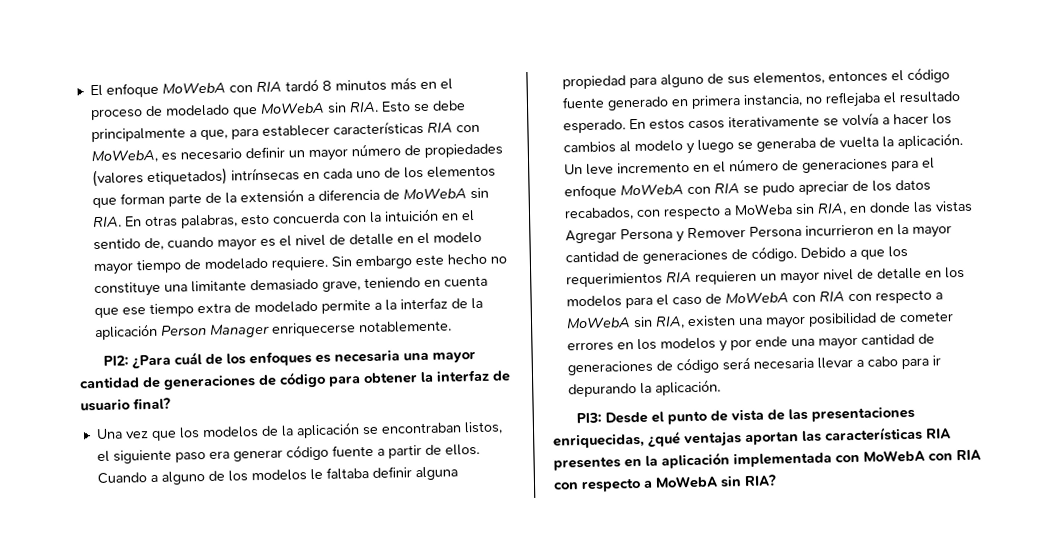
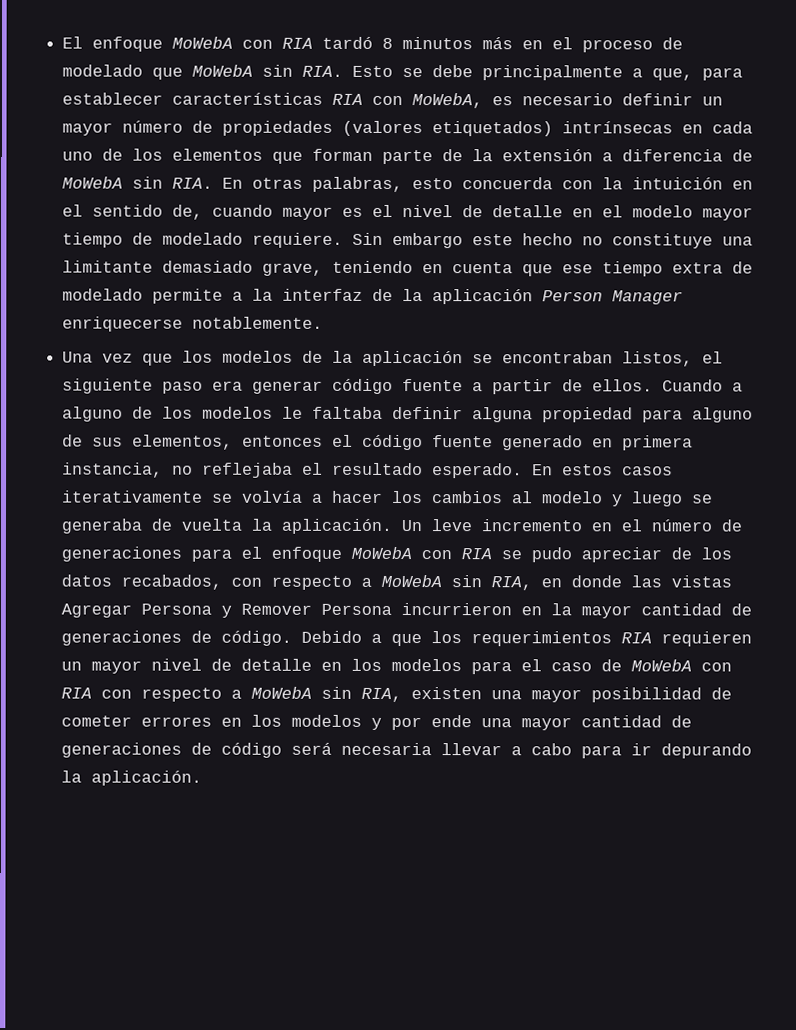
- PI2: ¿Para cuál de los enfoques es necesaria una mayor cantidad de generaciones de código para obtener la interfaz de usuario final?
- Un leve incremento en el número de generaciones para el enfoque MoWebA con RIA se pudo apreciar de los datos recabados, con respecto a MoWeba sin RIA, en donde las vistas Agregar Persona y Remover Persona incurrieron en la mayor cantidad de generaciones de código.
+ Un leve incremento en el número de generaciones para el enfoque MoWebA con RIA se pudo apreciar de los datos recabados, con respecto a MoWebA sin RIA, en donde las vistas Agregar Persona y Remover Persona incurrieron en la mayor cantidad de generaciones de código.
- PI3: Desde el punto de vista de las presentaciones enriquecidas, ¿qué ventajas aportan las características RIA presentes en la aplicación implementada con MoWebA con RIA con respecto a MoWebA sin RIA?

